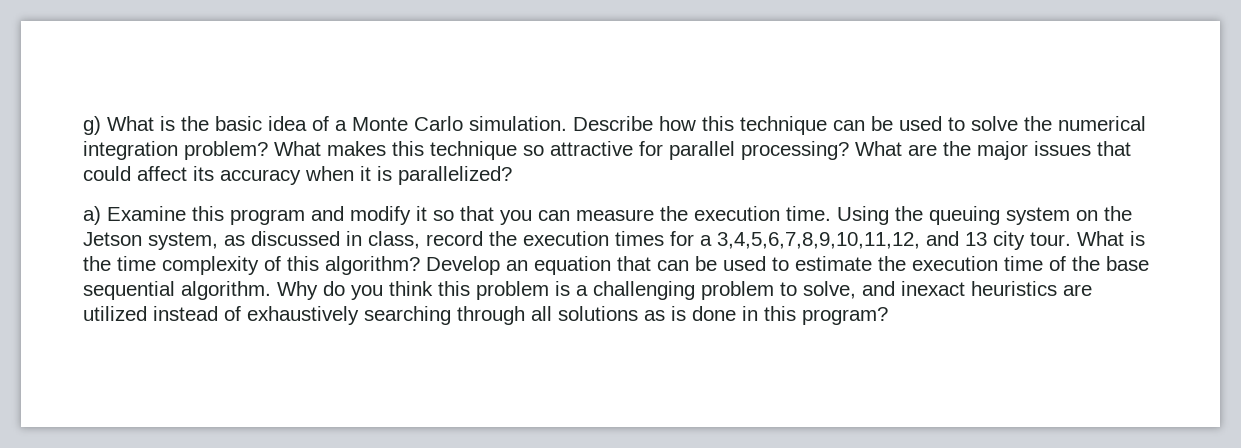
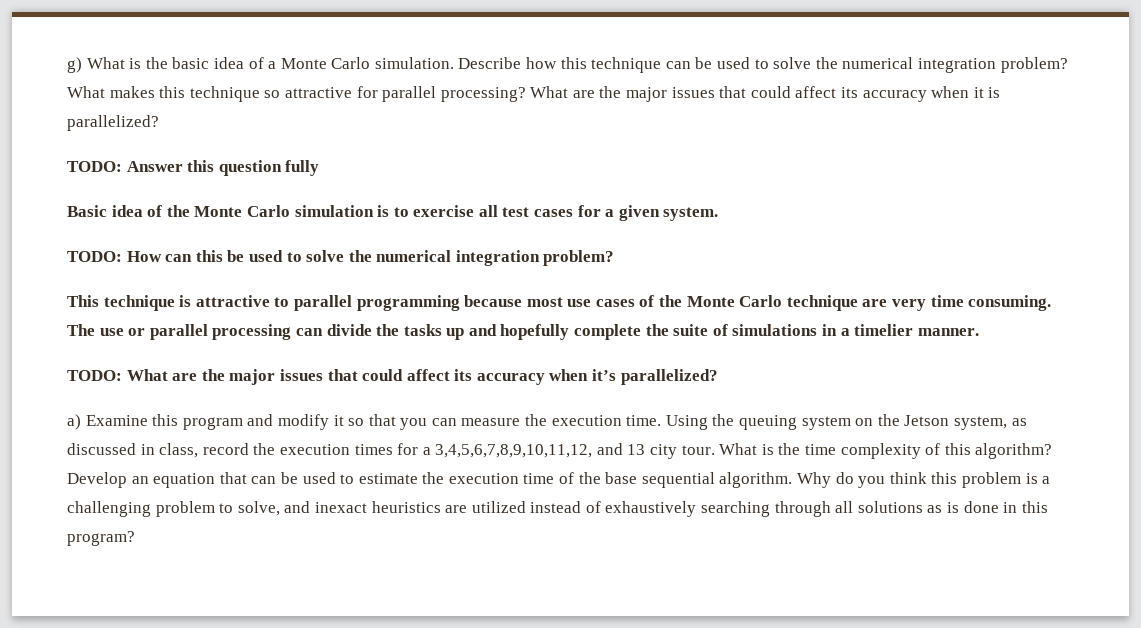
+ TODO: Answer this question fully
+ Basic idea of the Monte Carlo simulation is to exercise all test cases for a given system.
+ TODO: How can this be used to solve the numerical integration problem?
+ This technique is attractive to parallel programming because most use cases of the Monte Carlo technique are very time consuming. The use or parallel processing can divide the tasks up and hopefully complete the suite of simulations in a timelier manner.
+ TODO: What are the major issues that could affect its accuracy when it’s parallelized?

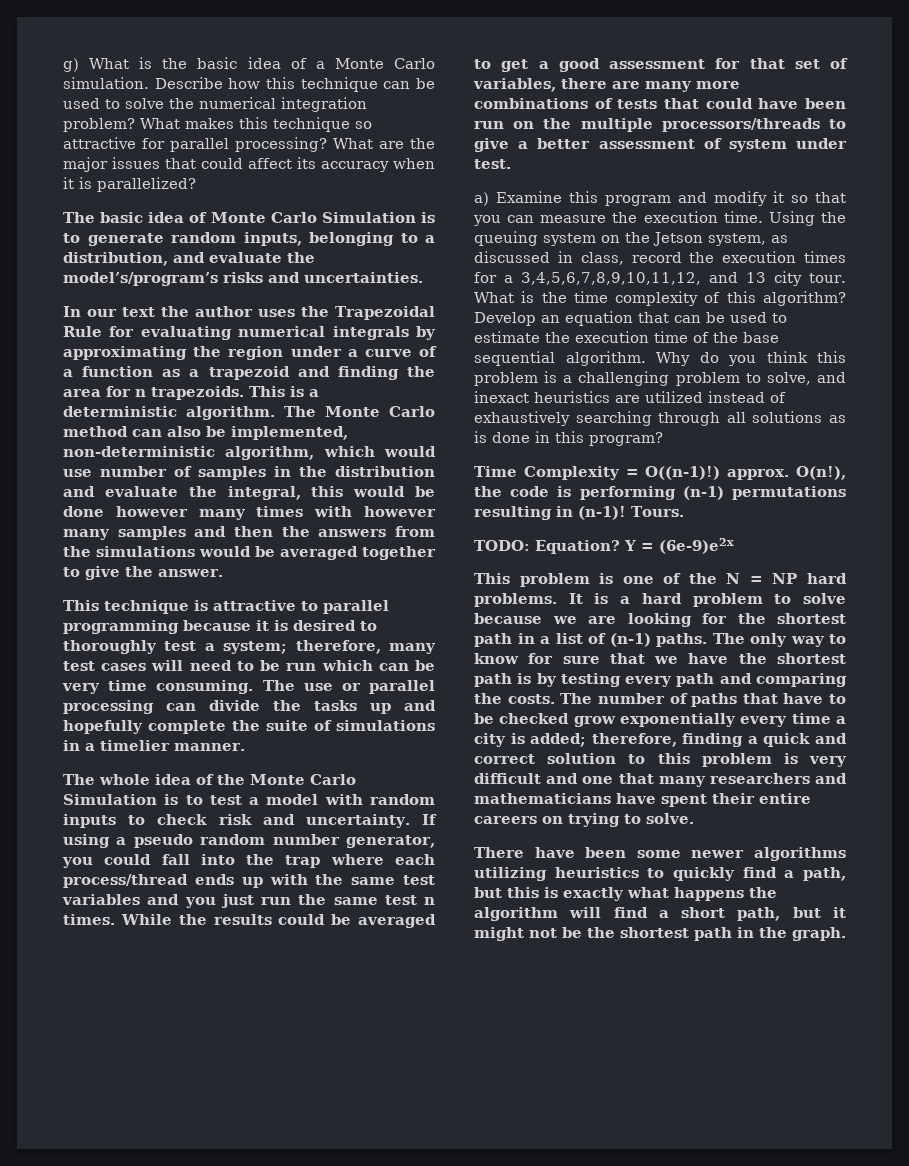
- TODO: Answer this question fully
- Basic idea of the Monte Carlo simulation is to exercise all test cases for a given system.
- TODO: How can this be used to solve the numerical integration problem?
+ The basic idea of Monte Carlo Simulation is to generate random inputs, belonging to a distribution, and evaluate the model’s/program’s risks and uncertainties.
+ In our text the author uses the Trapezoidal Rule for evaluating numerical integrals by approximating the region under a curve of a function as a trapezoid and finding the area for n trapezoids. This is a deterministic algorithm. The Monte Carlo method can also be implemented, non-deterministic algorithm, which would use number of samples in the distribution and evaluate the integral, this would be done however many times with however many samples and then the answers from the simulations would be averaged together to give the answer.
- This technique is attractive to parallel programming because most use cases of the Monte Carlo technique are very time consuming.
+ This technique is attractive to parallel programming because it is desired to thoroughly test a system; therefore, many test cases will need to be run which can be very time consuming.
- TODO: What are the major issues that could affect its accuracy when it’s parallelized?
+ The whole idea of the Monte Carlo Simulation is to test a model with random inputs to check risk and uncertainty. If using a pseudo random number generator, you could fall into the trap where each process/thread ends up with the same test variables and you just run the same test n times. While the results could be averaged to get a good assessment for that set of variables, there are many more combinations of tests that could have been run on the multiple processors/threads to give a better assessment of system under test.
+ Time Complexity = O((n-1)!) approx. O(n!), the code is performing (n-1) permutations resulting in (n-1)! Tours.
+ TODO: Equation? Y = (6e-9)e2x
+ This problem is one of the N = NP hard problems. It is a hard problem to solve because we are looking for the shortest path in a list of (n-1) paths. The only way to know for sure that we have the shortest path is by testing every path and comparing the costs. The number of paths that have to be checked grow exponentially every time a city is added; therefore, finding a quick and correct solution to this problem is very difficult and one that many researchers and mathematicians have spent their entire careers on trying to solve.
+ There have been some newer algorithms utilizing heuristics to quickly find a path, but this is exactly what happens the algorithm will find a short path, but it might not be the shortest path in the graph.

